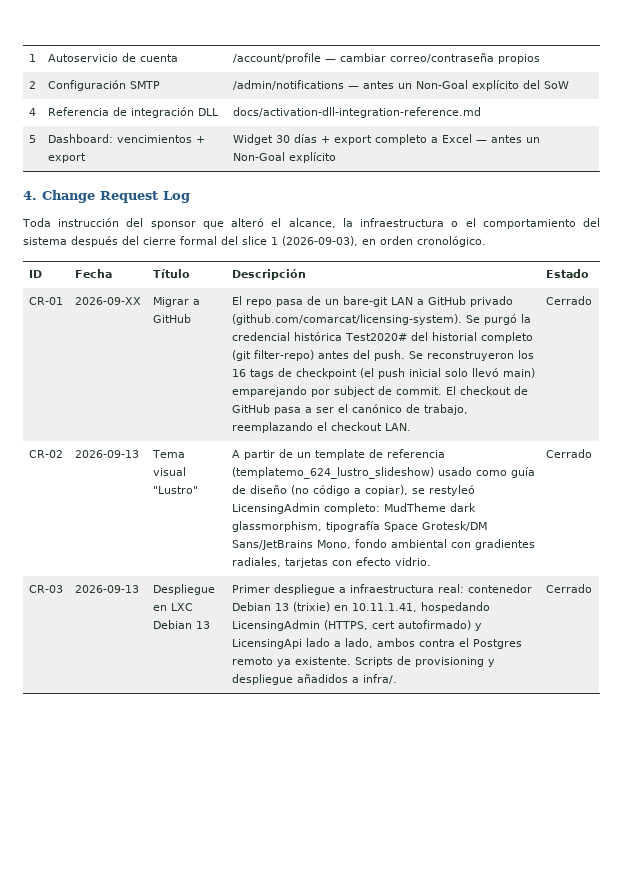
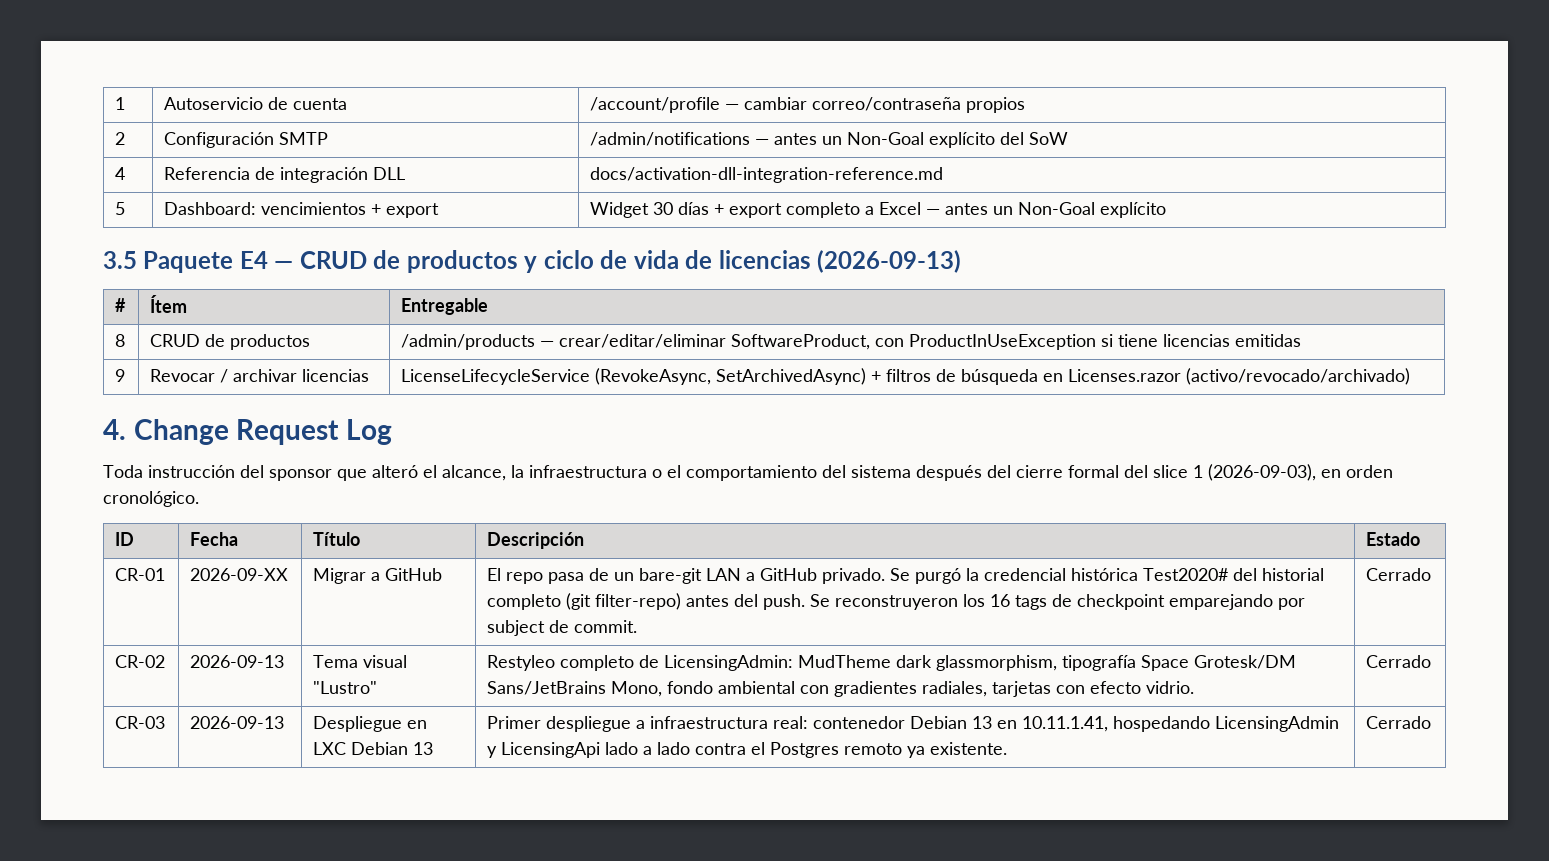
+ 3.5 Paquete E4 — CRUD de productos y ciclo de vida de licencias (2026-09-13)
+ # | Ítem | Entregable
+ 8 | CRUD de productos | /admin/products — crear/editar/eliminar SoftwareProduct, con ProductInUseException si tiene licencias emitidas
+ 9 | Revocar / archivar licencias | LicenseLifecycleService (RevokeAsync, SetArchivedAsync) + filtros de búsqueda en Licenses.razor (activo/revocado/archivado)
- El repo pasa de un bare-git LAN a GitHub privado (github.com/comarcat/licensing-system). Se purgó la credencial histórica Test2020# del historial completo (git filter-repo) antes del push.
+ El repo pasa de un bare-git LAN a GitHub privado. Se purgó la credencial histórica Test2020# del historial completo (git filter-repo) antes del push.
- Se reconstruyeron los 16 tags de checkpoint (el push inicial solo llevó main) emparejando por subject de commit. El checkout de GitHub pasa a ser el canónico de trabajo, reemplazando el checkout LAN.
+ Se reconstruyeron los 16 tags de checkpoint emparejando por subject de commit.
- A partir de un template de referencia (templatemo_624_lustro_slideshow) usado como guía de diseño (no código a copiar), se restyleó LicensingAdmin completo: MudTheme dark glassmorphism, tipografía Space Grotesk/DM Sans/JetBrains Mono, fondo ambiental con gradientes radiales, tarjetas con efecto vidrio.
+ Restyleo completo de LicensingAdmin: MudTheme dark glassmorphism, tipografía Space Grotesk/DM Sans/JetBrains Mono, fondo ambiental con gradientes radiales, tarjetas con efecto vidrio.
- Primer despliegue a infraestructura real: contenedor Debian 13 (trixie) en 10.11.1.41, hospedando LicensingAdmin (HTTPS, cert autofirmado) y LicensingApi lado a lado, ambos contra el Postgres remoto ya existente. Scripts de provisioning y despliegue añadidos a infra/.
+ Primer despliegue a infraestructura real: contenedor Debian 13 en 10.11.1.41, hospedando LicensingAdmin y LicensingApi lado a lado contra el Postgres remoto ya existente.

